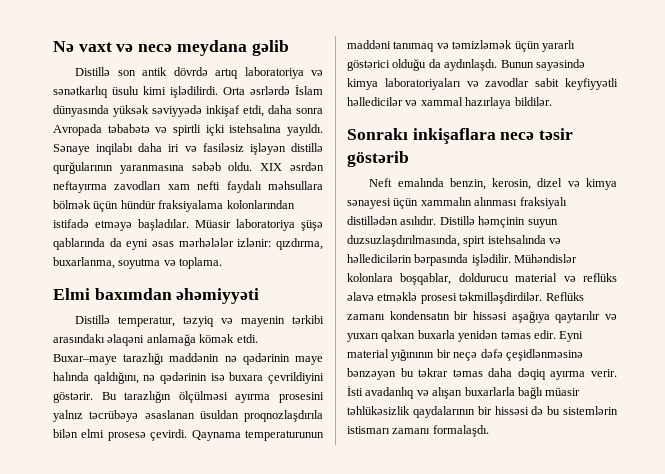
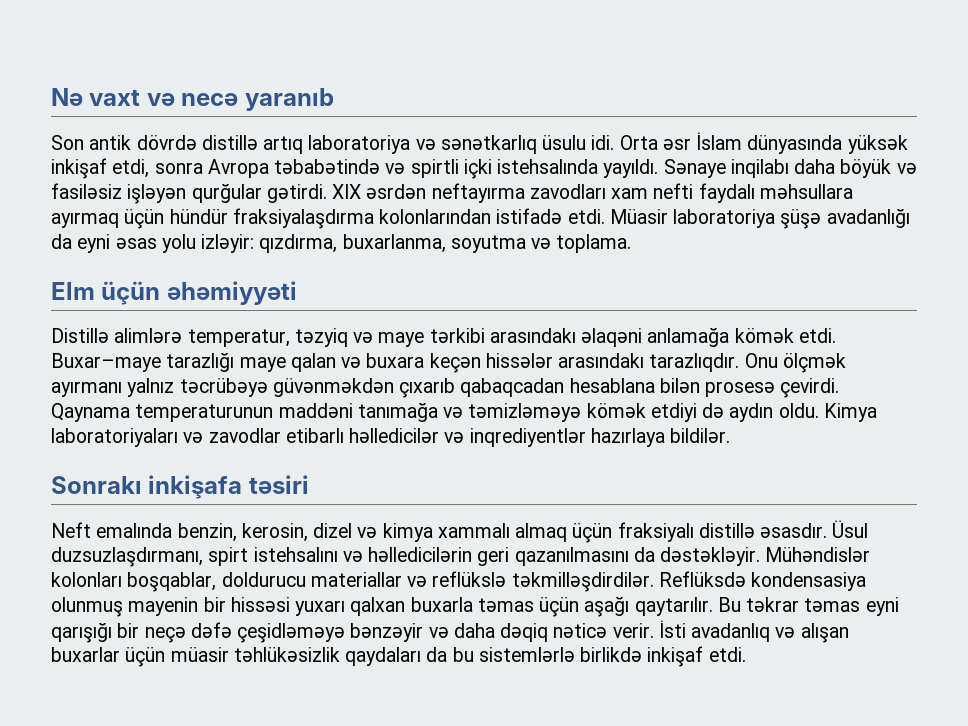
- Nə vaxt və necə meydana gəlib
- Distillə son antik dövrdə artıq laboratoriya və sənətkarlıq üsulu kimi işlədilirdi. Orta əsrlərdə İslam dünyasında yüksək səviyyədə inkişaf etdi, daha sonra Avropada təbabətə və spirtli içki istehsalına yayıldı.
+ Nə vaxt və necə yaranıb
+ Son antik dövrdə distillə artıq laboratoriya və sənətkarlıq üsulu idi. Orta əsr İslam dünyasında yüksək inkişaf etdi, sonra Avropa təbabətində və spirtli içki istehsalında yayıldı.
- Sənaye inqilabı daha iri və fasiləsiz işləyən distillə qurğularının yaranmasına səbəb oldu.
+ Sənaye inqilabı daha böyük və fasiləsiz işləyən qurğular gətirdi.
- XIX əsrdən neftayırma zavodları xam nefti faydalı məhsullara bölmək üçün hündür fraksiyalama kolonlarından istifadə etməyə başladılar.
+ XIX əsrdən neftayırma zavodları xam nefti faydalı məhsullara ayırmaq üçün hündür fraksiyalaşdırma kolonlarından istifadə etdi.
- Müasir laboratoriya şüşə qablarında da eyni əsas mərhələlər izlənir: qızdırma, buxarlanma, soyutma və toplama.
+ Müasir laboratoriya şüşə avadanlığı da eyni əsas yolu izləyir: qızdırma, buxarlanma, soyutma və toplama.
- Elmi baxımdan əhəmiyyəti
+ Elm üçün əhəmiyyəti
- Distillə temperatur, təzyiq və mayenin tərkibi arasındakı əlaqəni anlamağa kömək etdi.
+ Distillə alimlərə temperatur, təzyiq və maye tərkibi arasındakı əlaqəni anlamağa kömək etdi.
- Buxar–maye tarazlığı maddənin nə qədərinin maye halında qaldığını, nə qədərinin isə buxara çevrildiyini göstərir. Bu tarazlığın ölçülməsi ayırma prosesini yalnız təcrübəyə əsaslanan üsuldan proqnozlaşdırıla bilən elmi prosesə çevirdi.
+ Buxar–maye tarazlığı maye qalan və buxara keçən hissələr arasındakı tarazlıqdır. Onu ölçmək ayırmanı yalnız təcrübəyə güvənməkdən çıxarıb qabaqcadan hesablana bilən prosesə çevirdi.
- Qaynama temperaturunun maddəni tanımaq və təmizləmək üçün yararlı göstərici olduğu da aydınlaşdı. Bunun sayəsində kimya laboratoriyaları və zavodlar sabit keyfiyyətli həlledicilər və xammal hazırlaya bildilər.
+ Qaynama temperaturunun maddəni tanımağa və təmizləməyə kömək etdiyi də aydın oldu. Kimya laboratoriyaları və zavodlar etibarlı həlledicilər və inqrediyentlər hazırlaya bildilər.
- Sonrakı inkişaflara necə təsir göstərib
+ Sonrakı inkişafa təsiri
- Neft emalında benzin, kerosin, dizel və kimya sənayesi üçün xammalın alınması fraksiyalı distillədən asılıdır. Distillə həmçinin suyun duzsuzlaşdırılmasında, spirt istehsalında və həlledicilərin bərpasında işlədilir. Mühəndislər kolonlara boşqablar, doldurucu material və reflüks əlavə etməklə prosesi təkmilləşdirdilər. Reflüks zamanı kondensatın bir hissəsi aşağıya qaytarılır və yuxarı qalxan buxarla yenidən təmas edir. Eyni material yığınının bir neçə dəfə çeşidlənməsinə bənzəyən bu təkrar təmas daha dəqiq ayırma verir.
+ Neft emalında benzin, kerosin, dizel və kimya xammalı almaq üçün fraksiyalı distillə əsasdır. Üsul duzsuzlaşdırmanı, spirt istehsalını və həlledicilərin geri qazanılmasını da dəstəkləyir. Mühəndislər kolonları boşqablar, doldurucu materiallar və reflükslə təkmilləşdirdilər. Reflüksdə kondensasiya olunmuş mayenin bir hissəsi yuxarı qalxan buxarla təmas üçün aşağı qaytarılır. Bu təkrar təmas eyni qarışığı bir neçə dəfə çeşidləməyə bənzəyir və daha dəqiq nəticə verir.
- İsti avadanlıq və alışan buxarlarla bağlı müasir təhlükəsizlik qaydalarının bir hissəsi də bu sistemlərin istismarı zamanı formalaşdı.
+ İsti avadanlıq və alışan buxarlar üçün müasir təhlükəsizlik qaydaları da bu sistemlərlə birlikdə inkişaf etdi.

